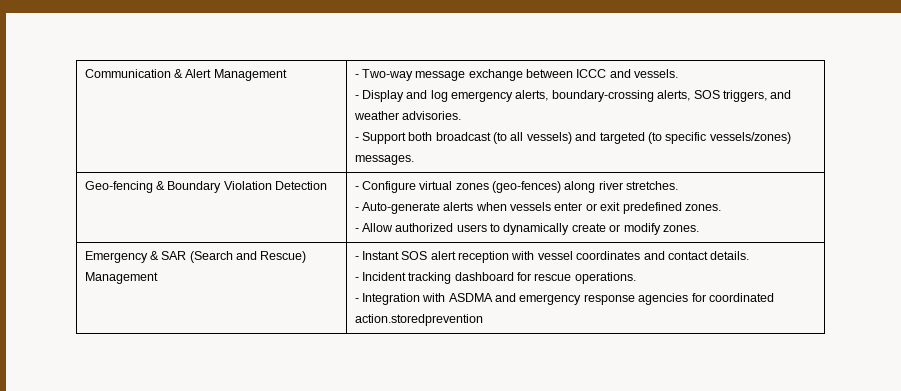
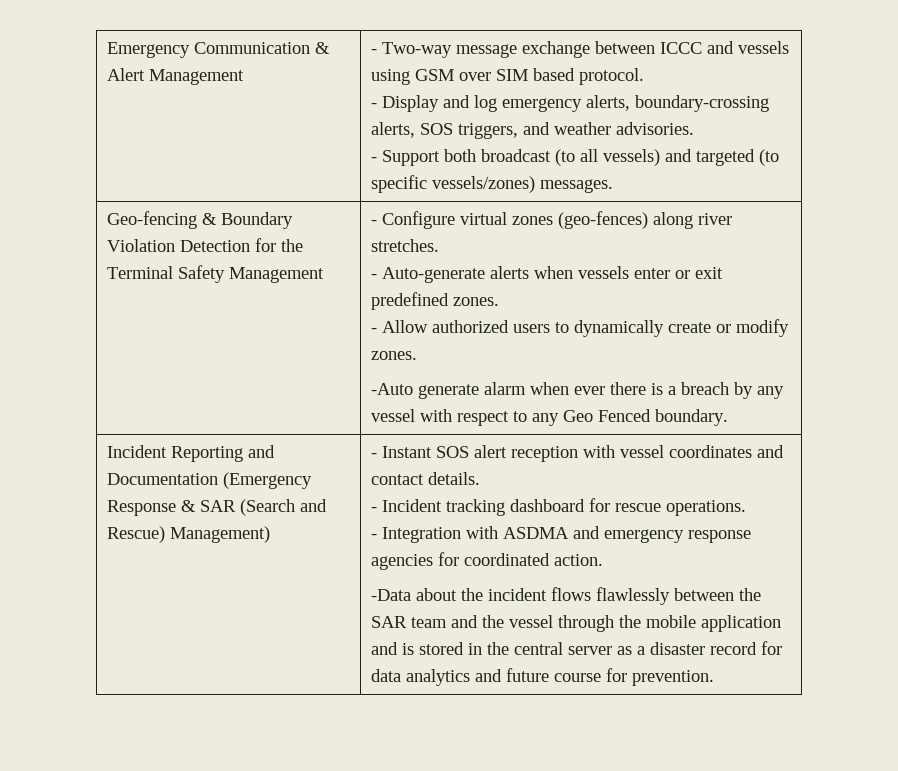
- Communication & Alert Management
+ Emergency Communication & Alert Management
- - Two-way message exchange between ICCC and vessels.
+ - Two-way message exchange between ICCC and vessels using GSM over SIM based protocol.
- Geo-fencing & Boundary Violation Detection
+ Geo-fencing & Boundary Violation Detection for the Terminal Safety Management
- Emergency & SAR (Search and Rescue) Management | - Instant SOS alert reception with vessel coordinates and contact details.
+ -Auto generate alarm when ever there is a breach by any vessel with respect to any Geo Fenced boundary.
+ Incident Reporting and Documentation (Emergency Response & SAR (Search and Rescue) Management) | - Instant SOS alert reception with vessel coordinates and contact details.
  - Incident tracking dashboard for rescue operations.
- - Integration with ASDMA and emergency response agencies for coordinated action.storedprevention
+ - Integration with ASDMA and emergency response agencies for coordinated action.
+ -Data about the incident flows flawlessly between the SAR team and the vessel through the mobile application and is stored in the central server as a disaster record for data analytics and future course for prevention.

